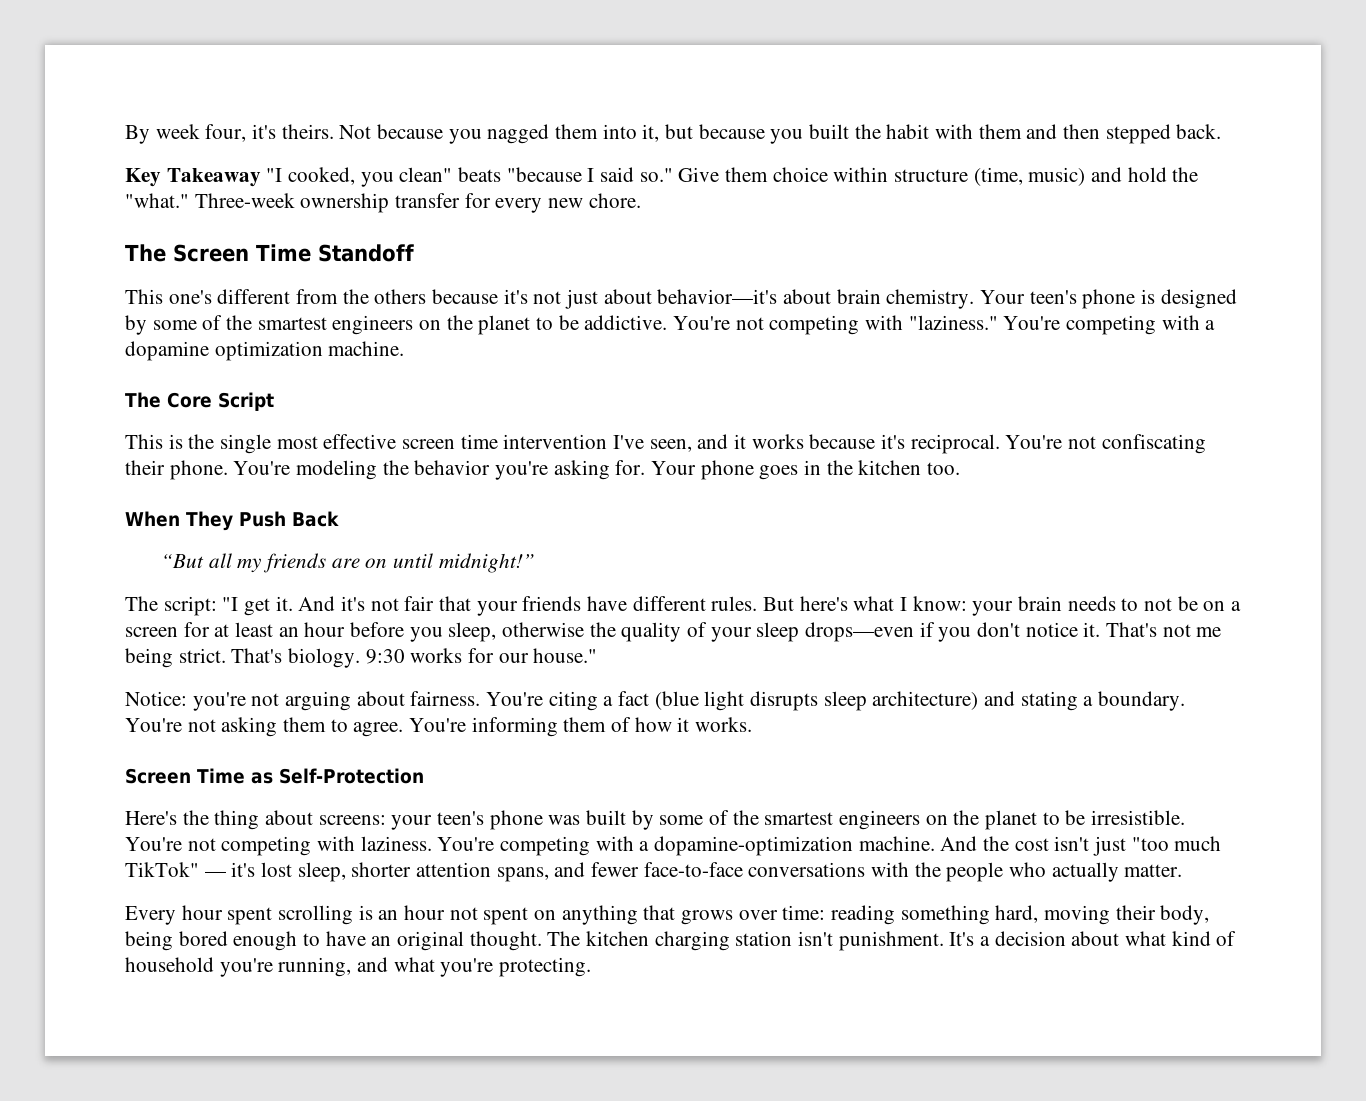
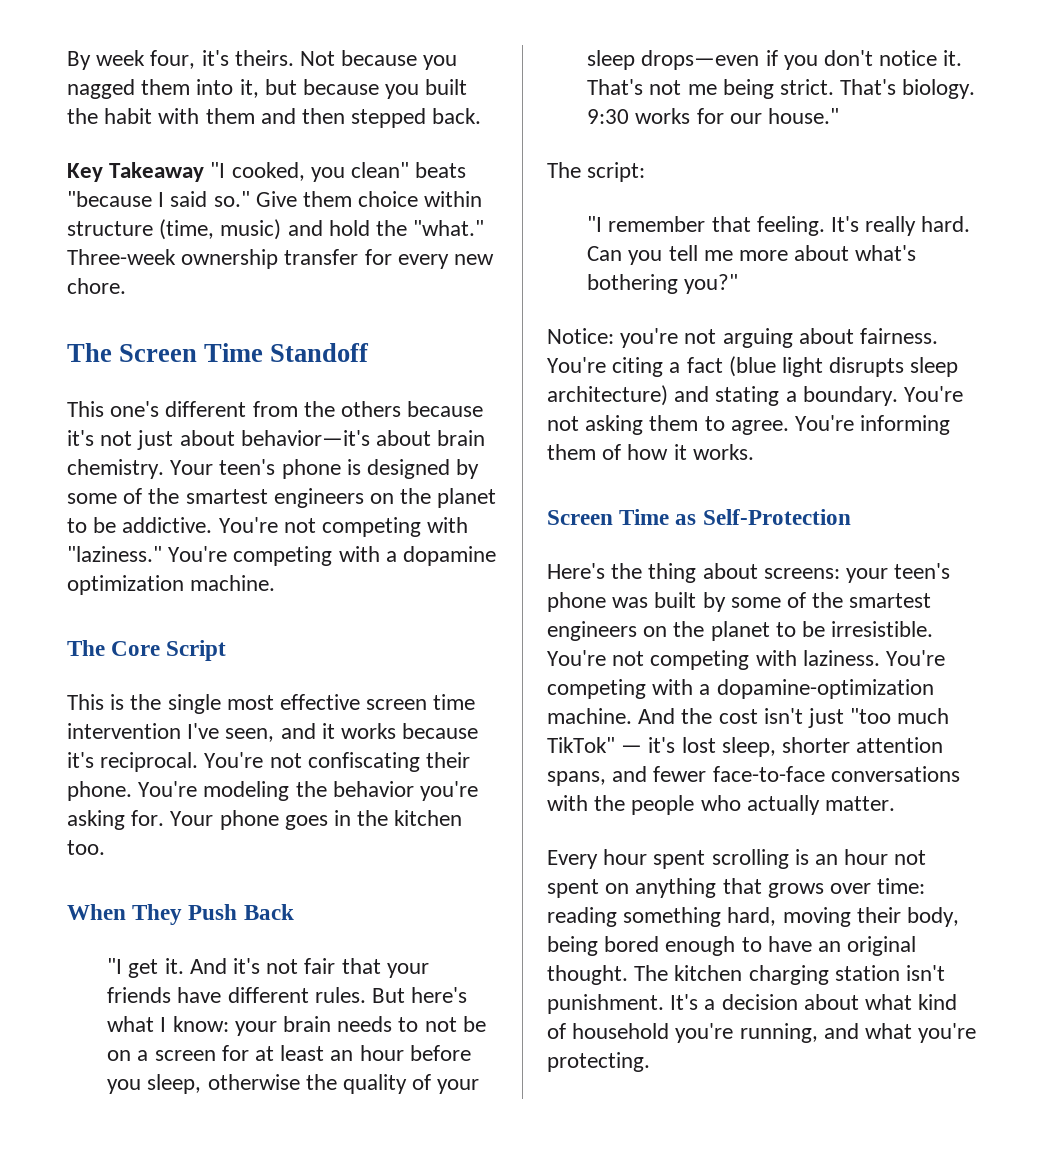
- “But all my friends are on until midnight!”
- The script: "I get it.
+ "I get it.
+ The script:
+ "I remember that feeling. It's really hard. Can you tell me more about what's bothering you?"

